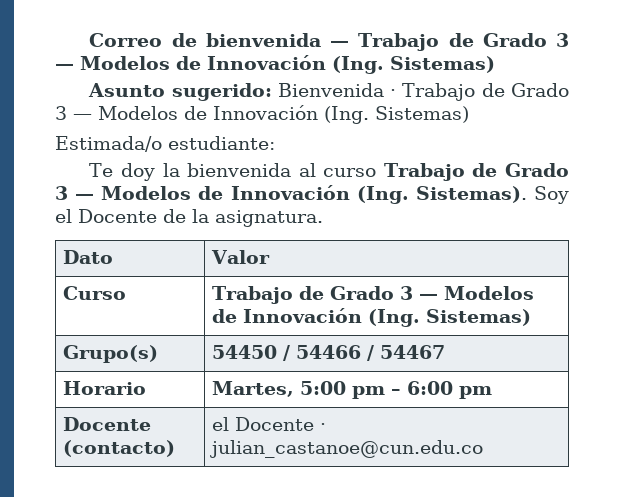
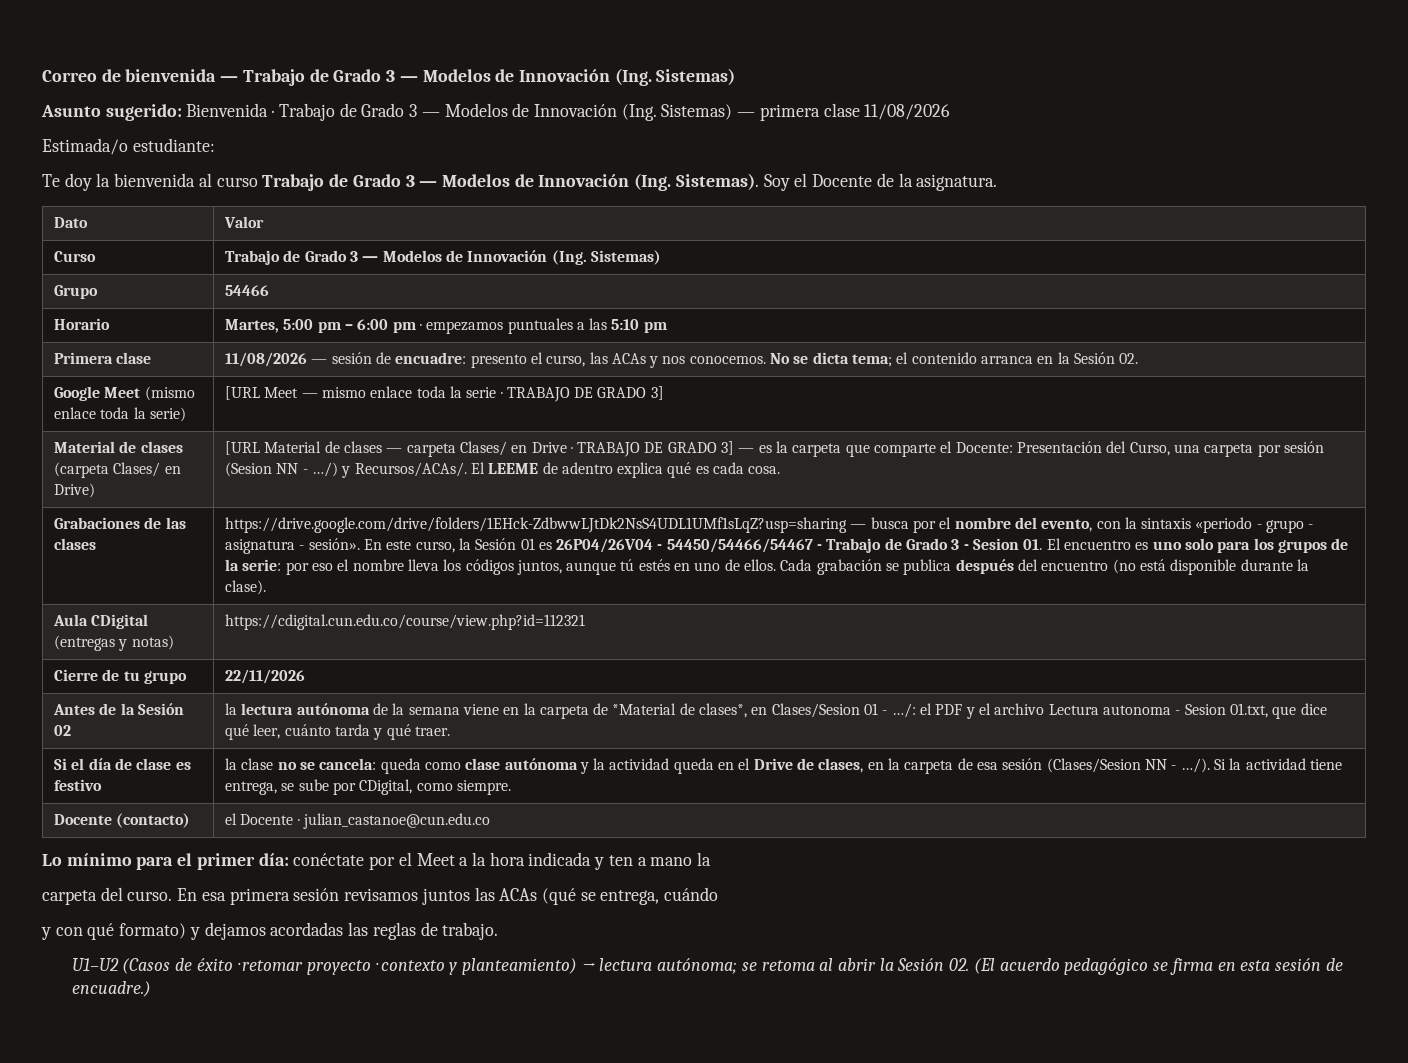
- Asunto sugerido: Bienvenida · Trabajo de Grado 3 — Modelos de Innovación (Ing. Sistemas)
+ Asunto sugerido: Bienvenida · Trabajo de Grado 3 — Modelos de Innovación (Ing. Sistemas) — primera clase 11/08/2026
- Grupo(s) | 54450 / 54466 / 54467
+ Grupo | 54466
- Horario | Martes, 5:00 pm – 6:00 pm
+ Horario | Martes, 5:00 pm – 6:00 pm · empezamos puntuales a las 5:10 pm
+ Primera clase | 11/08/2026 — sesión de encuadre: presento el curso, las ACAs y nos conocemos. No se dicta tema; el contenido arranca en la Sesión 02.
+ Google Meet (mismo enlace toda la serie) | [URL Meet — mismo enlace toda la serie · TRABAJO DE GRADO 3]
+ Material de clases (carpeta Clases/ en Drive) | [URL Material de clases — carpeta Clases/ en Drive · TRABAJO DE GRADO 3] — es la carpeta que comparte el Docente: Presentación del Curso, una carpeta por sesión (Sesion NN - …/) y Recursos/ACAs/. El LEEME de adentro explica qué es cada cosa.
+ Grabaciones de las clases | https://drive.google.com/drive/folders/1EHck-ZdbwwLJtDk2NsS4UDL1UMf1sLqZ?usp=sharing — busca por el nombre del evento, con la sintaxis «periodo - grupo - asignatura - sesión». En este curso, la Sesión 01 es 26P04/26V04 - 54450/54466/54467 - Trabajo de Grado 3 - Sesion 01. El encuentro es uno solo para los grupos de la serie: por eso el nombre lleva los códigos juntos, aunque tú estés en uno de ellos. Cada grabación se publica después del encuentro (no está disponible durante la clase).
+ Aula CDigital (entregas y notas) | https://cdigital.cun.edu.co/course/view.php?id=112321
+ Cierre de tu grupo | 22/11/2026
+ Antes de la Sesión 02 | la lectura autónoma de la semana viene en la carpeta de *Material de clases*, en Clases/Sesion 01 - …/: el PDF y el archivo Lectura autonoma - Sesion 01.txt, que dice qué leer, cuánto tarda y qué traer.
+ Si el día de clase es festivo | la clase no se cancela: queda como clase autónoma y la actividad queda en el Drive de clases, en la carpeta de esa sesión (Clases/Sesion NN - …/). Si la actividad tiene entrega, se sube por CDigital, como siempre.
+ Lo mínimo para el primer día: conéctate por el Meet a la hora indicada y ten a mano la
+ carpeta del curso. En esa primera sesión revisamos juntos las ACAs (qué se entrega, cuándo
+ y con qué formato) y dejamos acordadas las reglas de trabajo.
+ U1–U2 (Casos de éxito · retomar proyecto · contexto y planteamiento) → lectura autónoma; se retoma al abrir la Sesión 02. (El acuerdo pedagógico se firma en esta sesión de encuadre.)

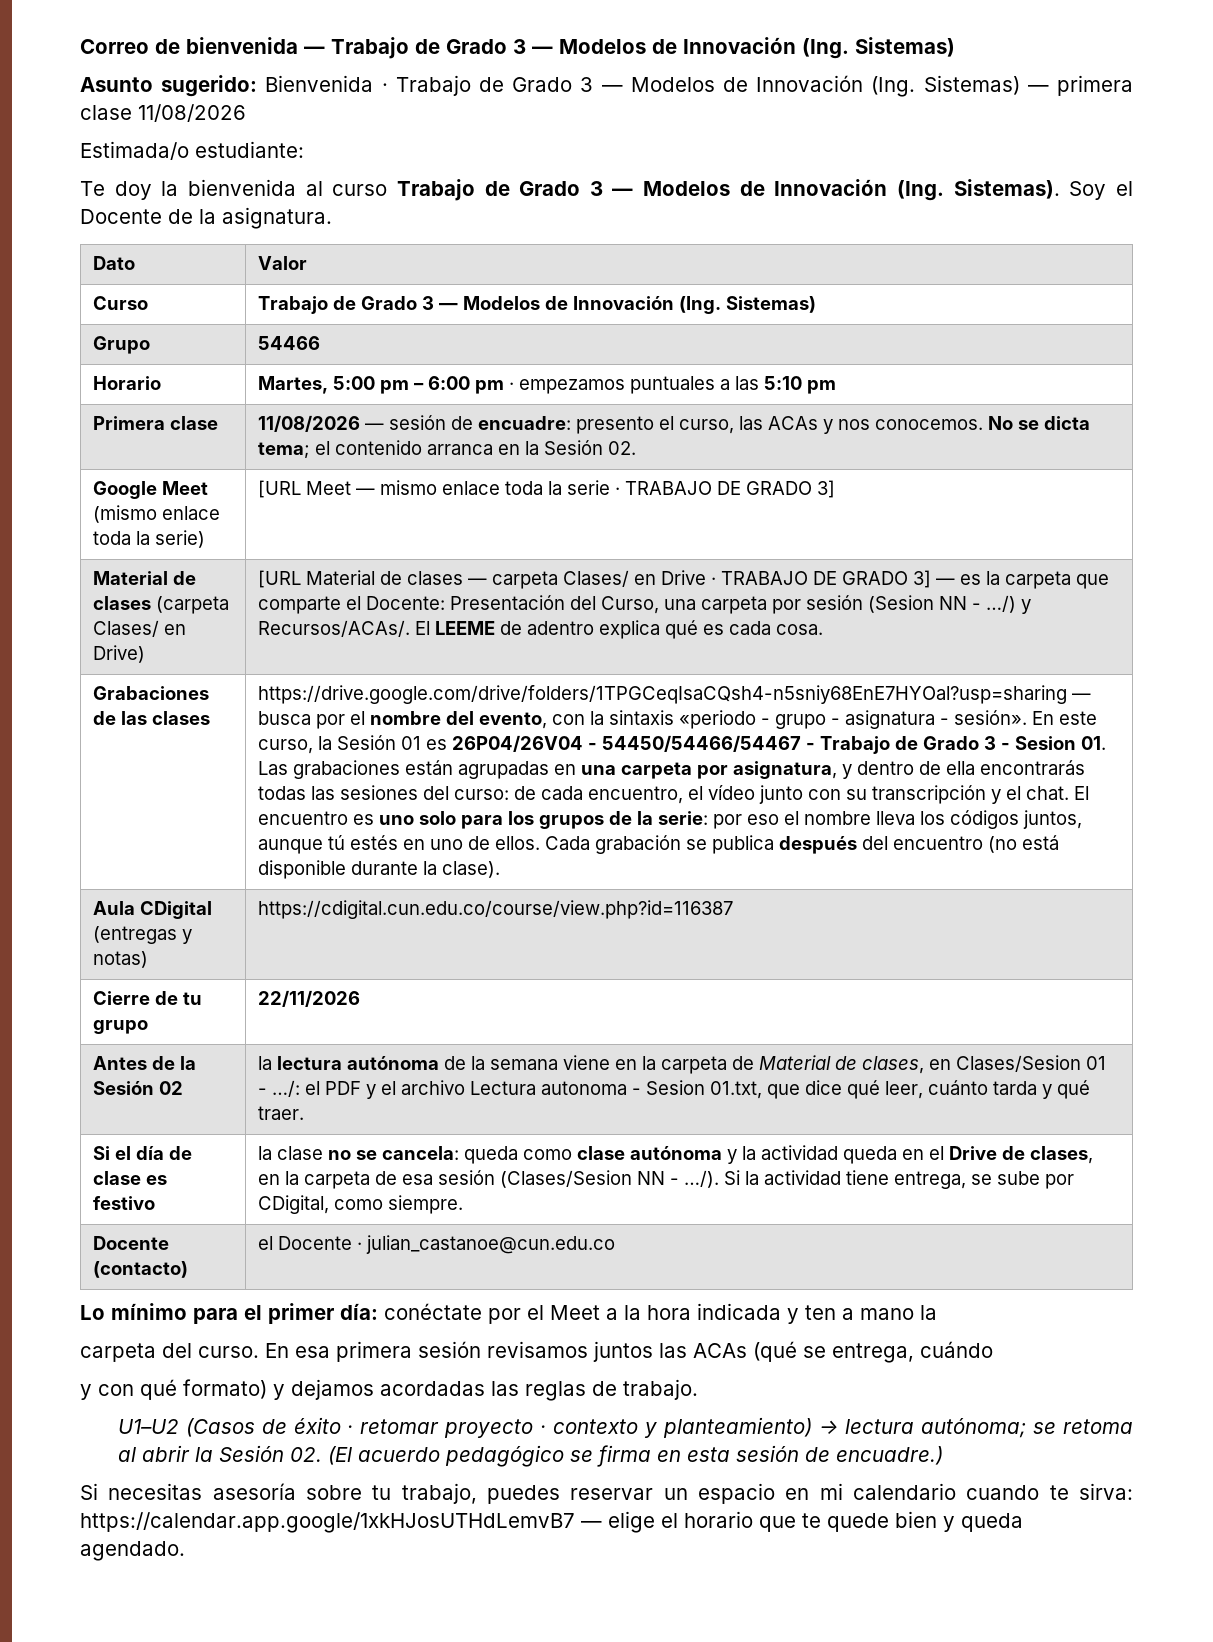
- https://drive.google.com/drive/folders/1EHck-ZdbwwLJtDk2NsS4UDL1UMf1sLqZ?usp=sharing — busca por el nombre del evento, con la sintaxis «periodo - grupo - asignatura - sesión».
+ https://drive.google.com/drive/folders/1TPGCeqIsaCQsh4-n5sniy68EnE7HYOal?usp=sharing — busca por el nombre del evento, con la sintaxis «periodo - grupo - asignatura - sesión».
- En este curso, la Sesión 01 es 26P04/26V04 - 54450/54466/54467 - Trabajo de Grado 3 - Sesion 01. El encuentro es uno solo para los grupos de la serie: por eso el nombre lleva los códigos juntos, aunque tú estés en uno de ellos.
+ En este curso, la Sesión 01 es 26P04/26V04 - 54450/54466/54467 - Trabajo de Grado 3 - Sesion 01. Las grabaciones están agrupadas en una carpeta por asignatura, y dentro de ella encontrarás todas las sesiones del curso: de cada encuentro, el vídeo junto con su transcripción y el chat. El encuentro es uno solo para los grupos de la serie: por eso el nombre lleva los códigos juntos, aunque tú estés en uno de ellos.
- Aula CDigital (entregas y notas) | https://cdigital.cun.edu.co/course/view.php?id=112321
+ Aula CDigital (entregas y notas) | https://cdigital.cun.edu.co/course/view.php?id=116387
- la lectura autónoma de la semana viene en la carpeta de *Material de clases*, en Clases/Sesion 01 - …/: el PDF y el archivo Lectura autonoma - Sesion 01.txt, que dice qué leer, cuánto tarda y qué traer.
+ la lectura autónoma de la semana viene en la carpeta de Material de clases, en Clases/Sesion 01 - …/: el PDF y el archivo Lectura autonoma - Sesion 01.txt, que dice qué leer, cuánto tarda y qué traer.
+ Si necesitas asesoría sobre tu trabajo, puedes reservar un espacio en mi calendario cuando te sirva: https://calendar.app.google/1xkHJosUTHdLemvB7 — elige el horario que te quede bien y queda agendado.

